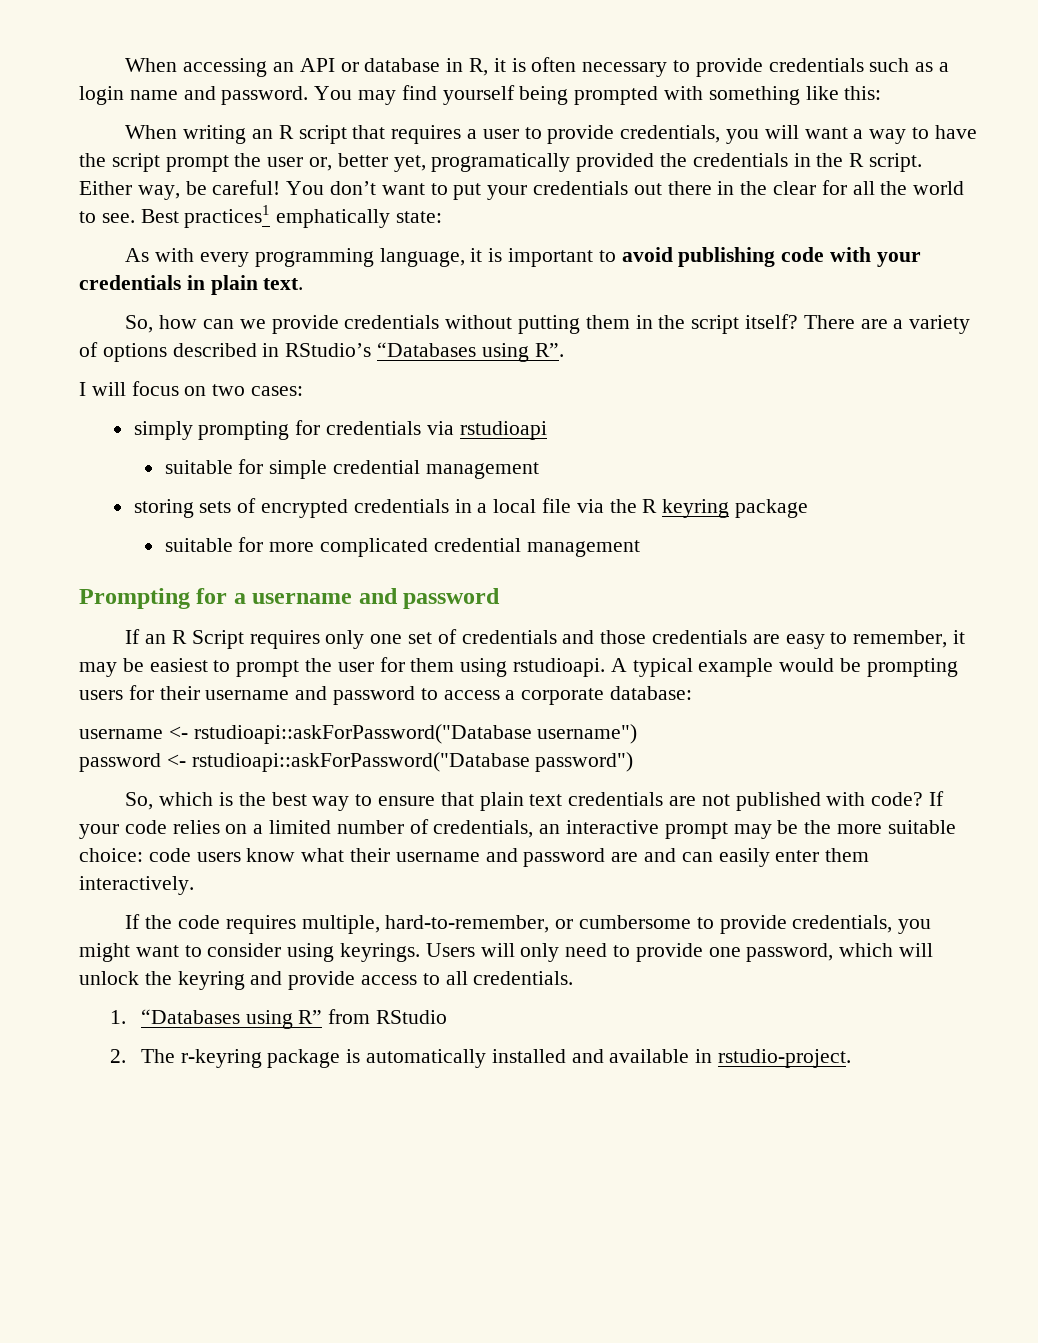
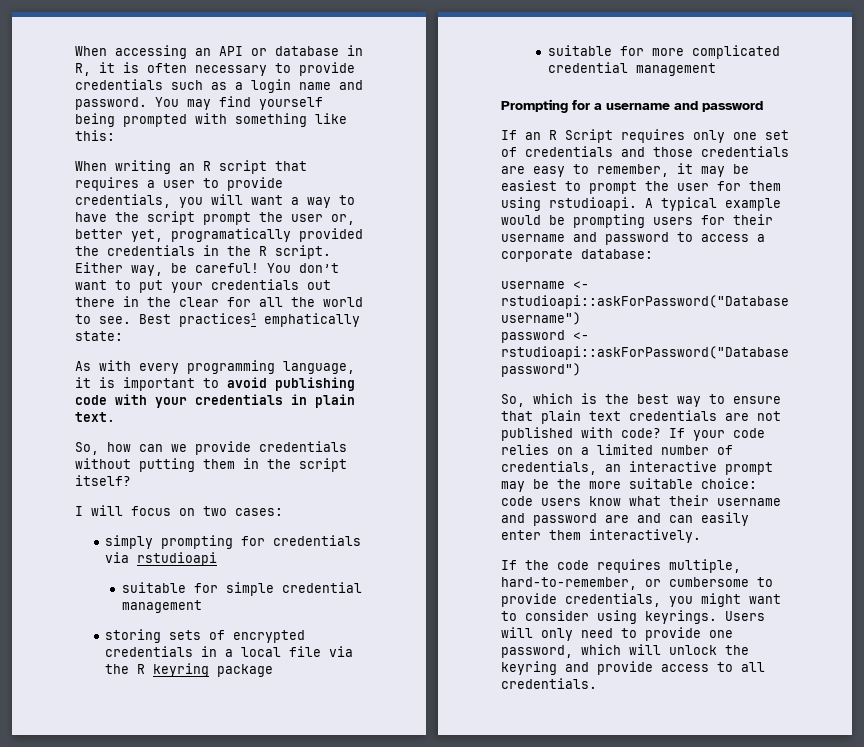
- There are a variety of options described in RStudio’s “Databases using R”.
- 1. “Databases using R” from RStudio
- 2. The r-keyring package is automatically installed and available in rstudio-project.

